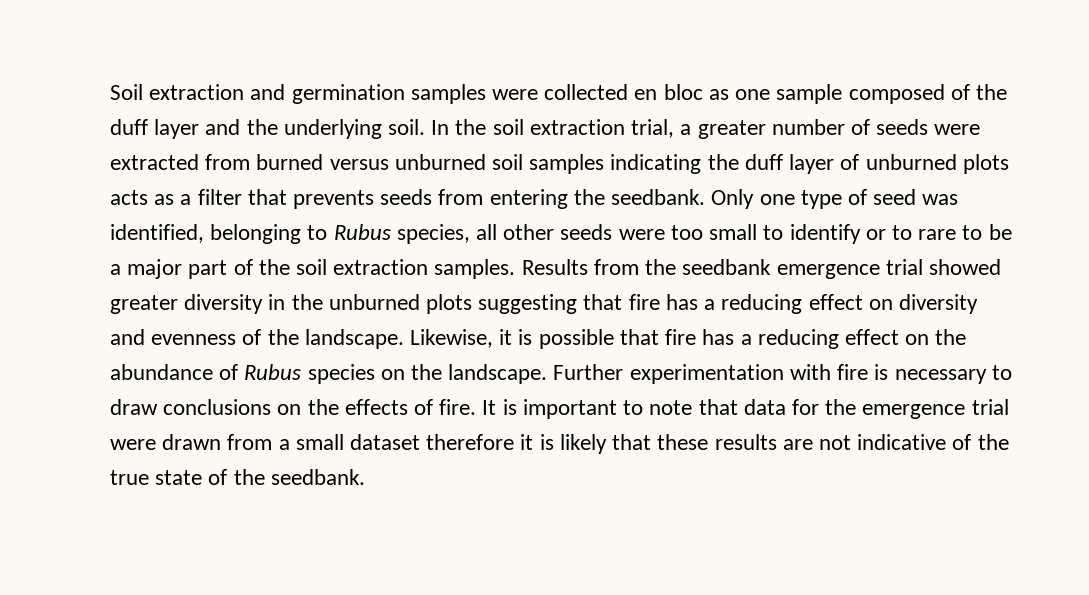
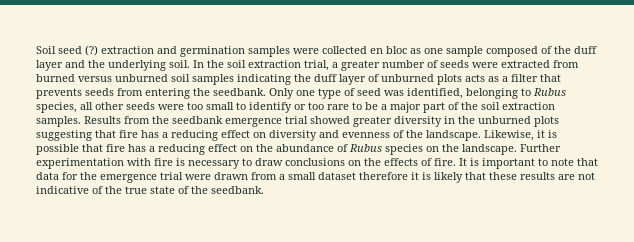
- Soil extraction and germination samples were collected en bloc as one sample composed of the duff layer and the underlying soil.
+ Soil seed (?) extraction and germination samples were collected en bloc as one sample composed of the duff layer and the underlying soil.
- Only one type of seed was identified, belonging to Rubus species, all other seeds were too small to identify or to rare to be a major part of the soil extraction samples.
+ Only one type of seed was identified, belonging to Rubus species, all other seeds were too small to identify or too rare to be a major part of the soil extraction samples.

